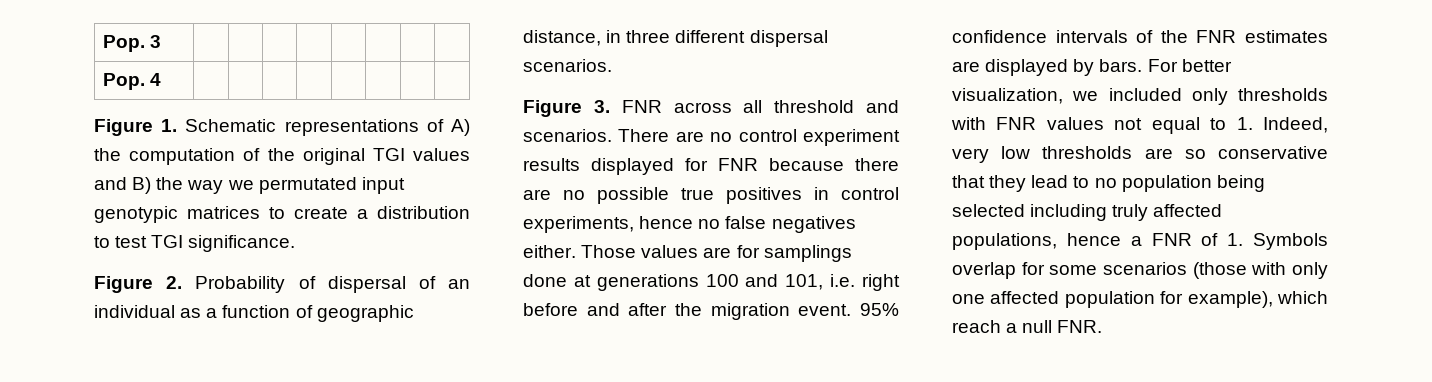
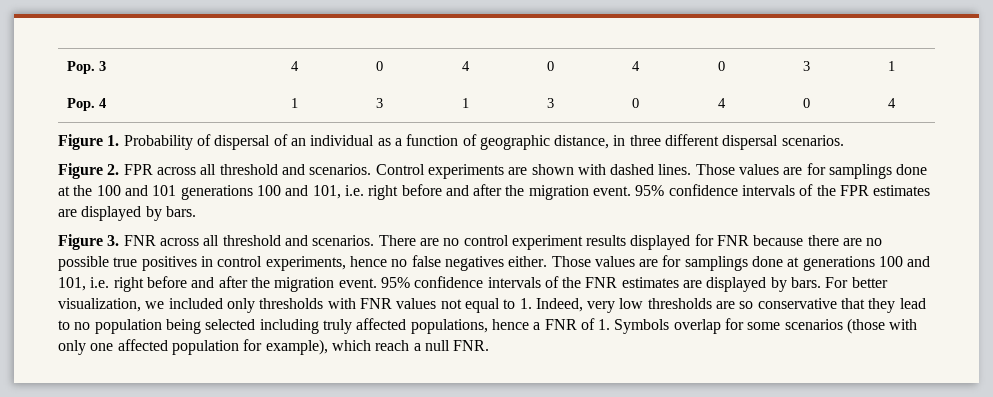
- Pop. 3 | | | | | | | |
- Pop. 4 | | | | | | | |
- Figure 1. Schematic representations of A) the computation of the original TGI values and B) the way we permutated input genotypic matrices to create a distribution to test TGI significance.
- Figure 2. Probability of dispersal of an individual as a function of geographic distance, in three different dispersal scenarios.
+ Pop. 3 | 4 | 0 | 4 | 0 | 4 | 0 | 3 | 1
+ Pop. 4 | 1 | 3 | 1 | 3 | 0 | 4 | 0 | 4
+ Figure 1. Probability of dispersal of an individual as a function of geographic distance, in three different dispersal scenarios.
+ Figure 2. FPR across all threshold and scenarios. Control experiments are shown with dashed lines. Those values are for samplings done at the 100 and 101 generations 100 and 101, i.e. right before and after the migration event. 95% confidence intervals of the FPR estimates are displayed by bars.

